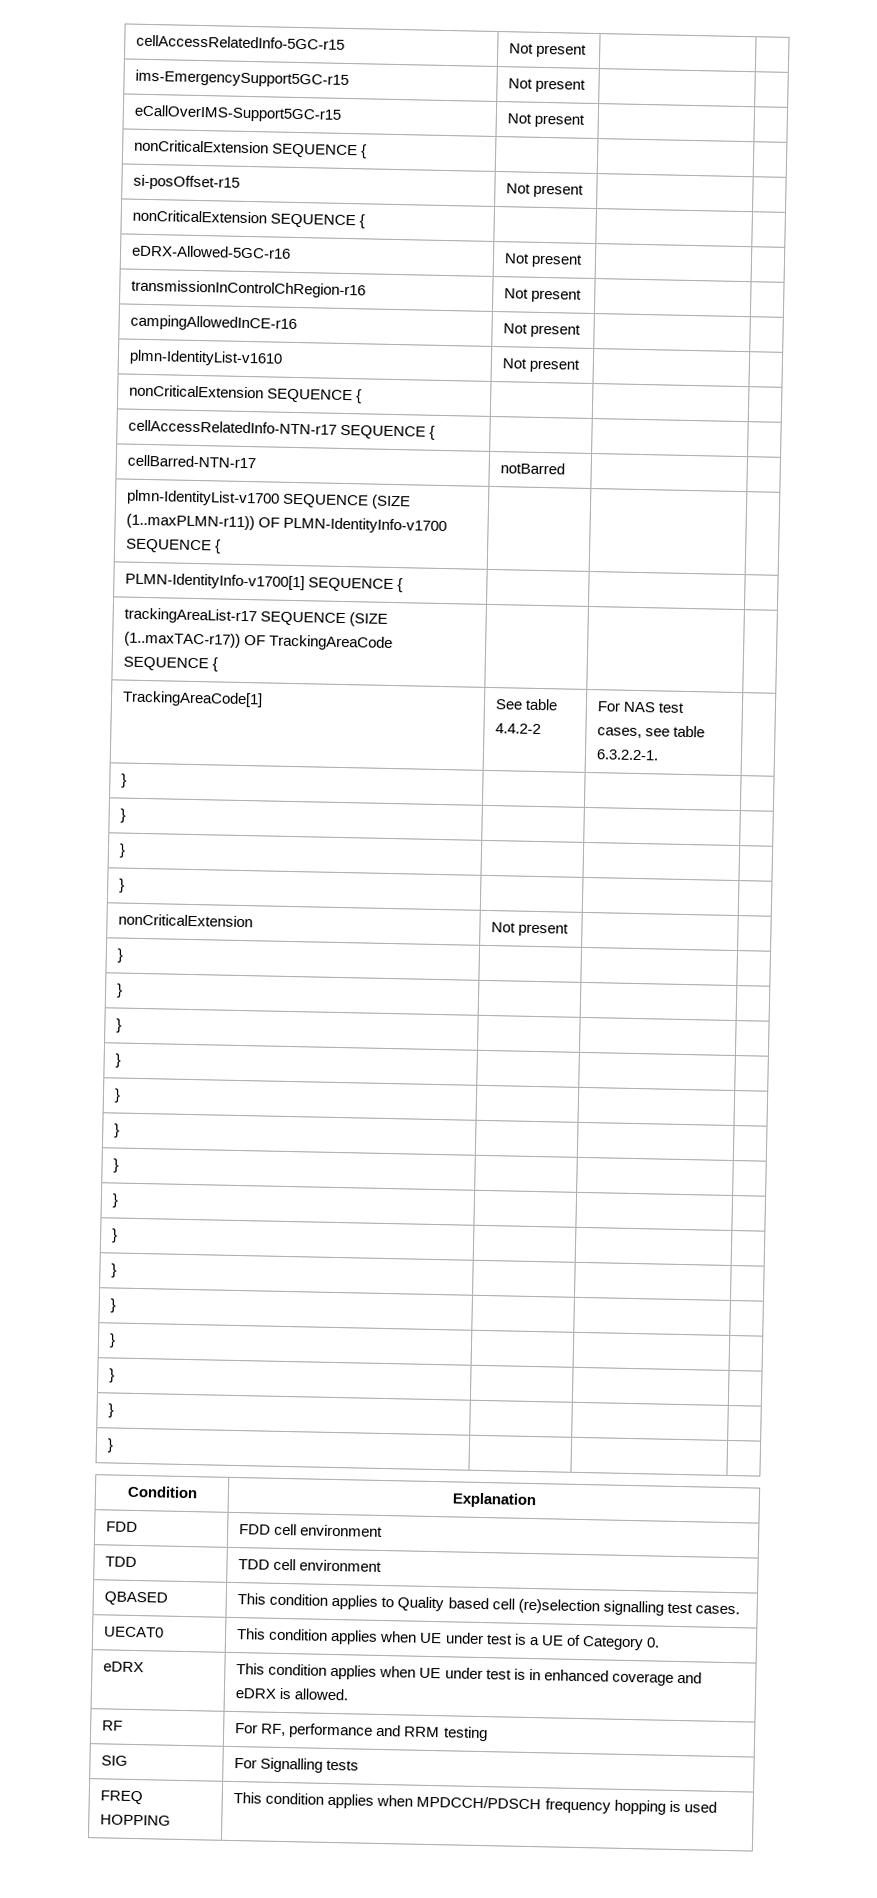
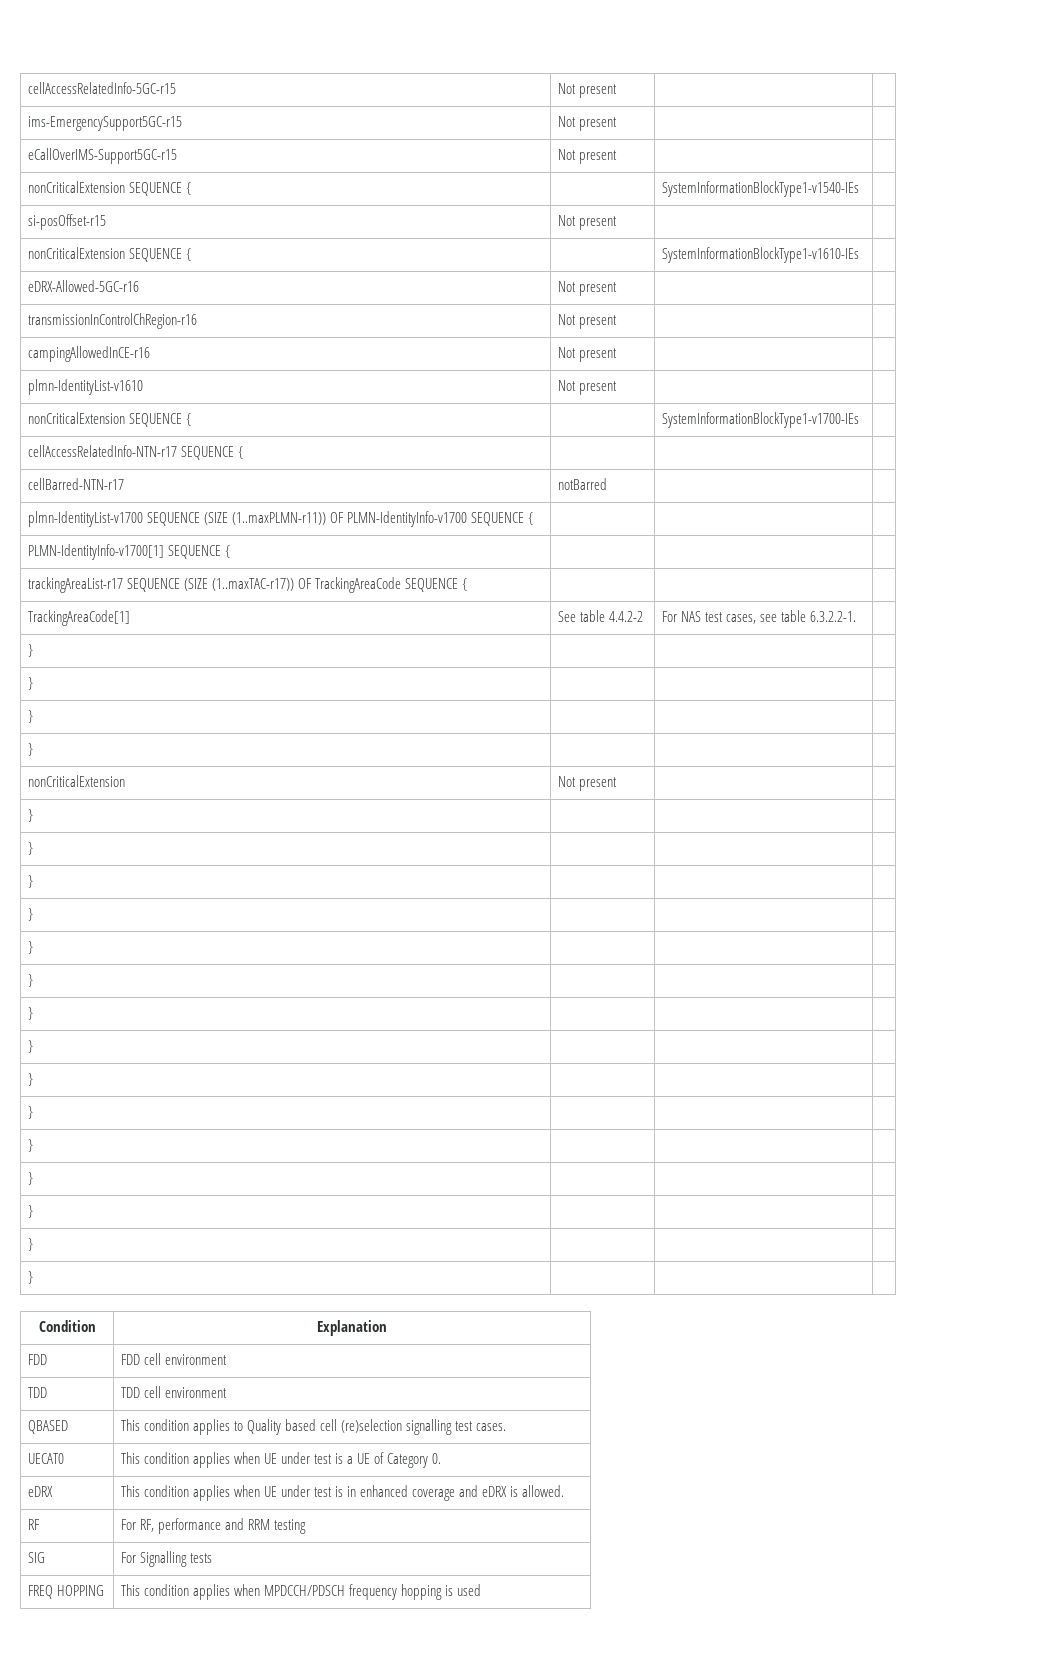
  eCallOverIMS-Support5GC-r15 | Not present | |
- nonCriticalExtension SEQUENCE { | | |
+ nonCriticalExtension SEQUENCE { | | SystemInformationBlockType1-v1540-IEs |
  si-posOffset-r15 | Not present | |
- nonCriticalExtension SEQUENCE { | | |
+ nonCriticalExtension SEQUENCE { | | SystemInformationBlockType1-v1610-IEs |
  plmn-IdentityList-v1610 | Not present | |
- nonCriticalExtension SEQUENCE { | | |
+ nonCriticalExtension SEQUENCE { | | SystemInformationBlockType1-v1700-IEs |

